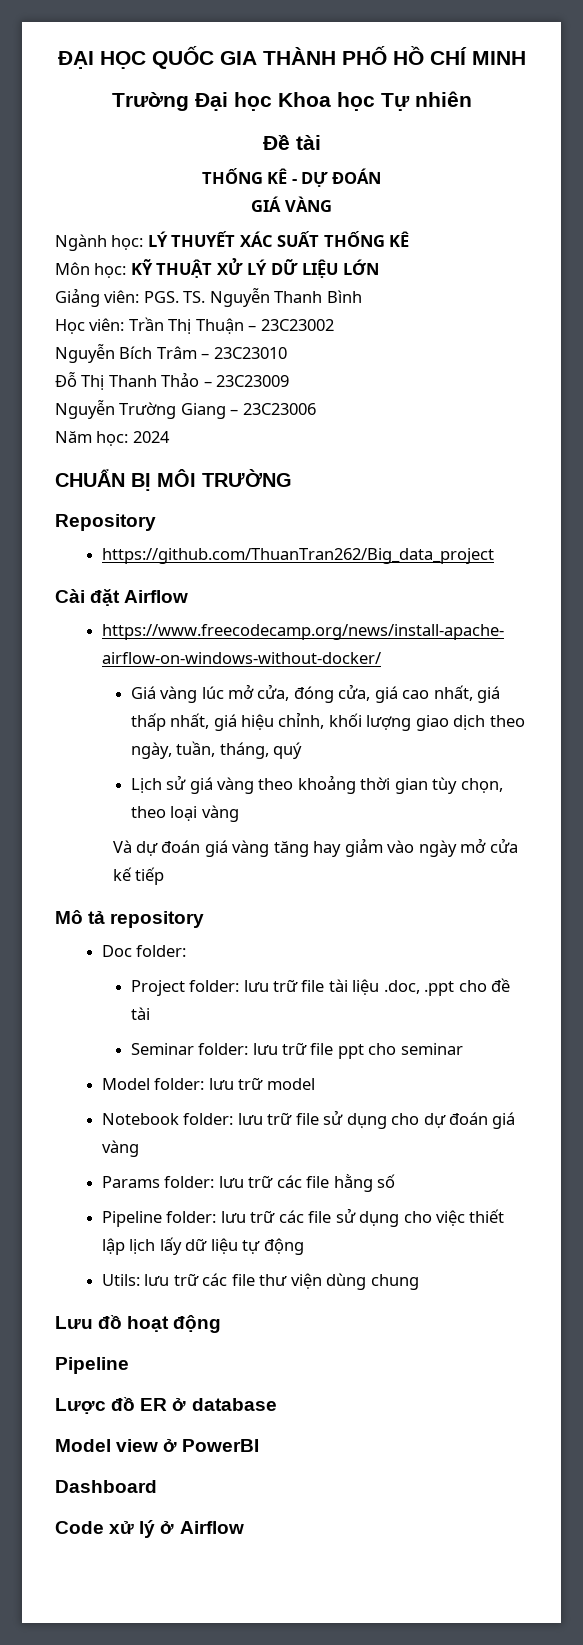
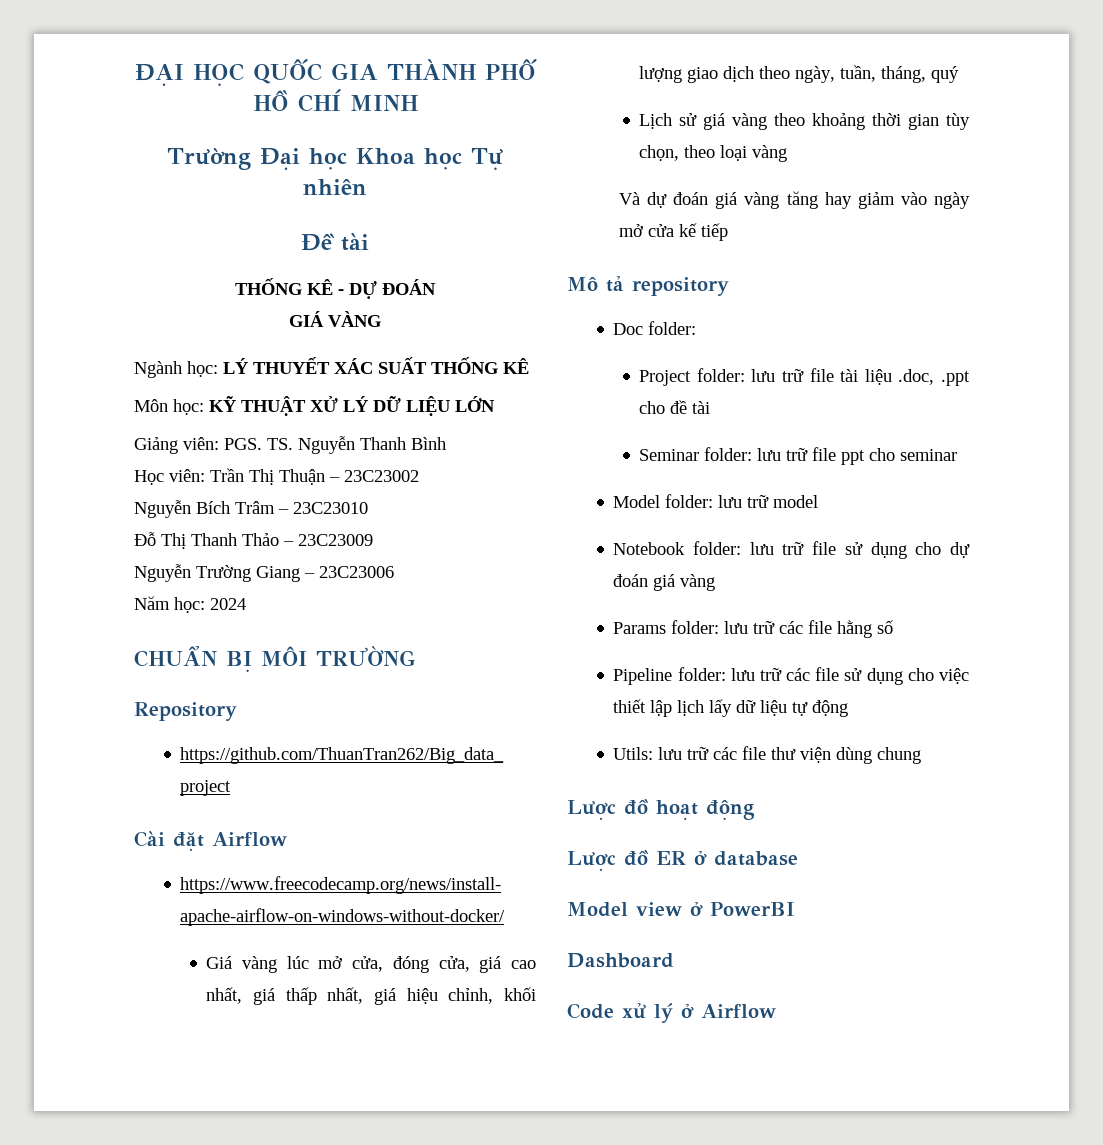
- Lưu đồ hoạt động
- Pipeline
+ Lược đồ hoạt động

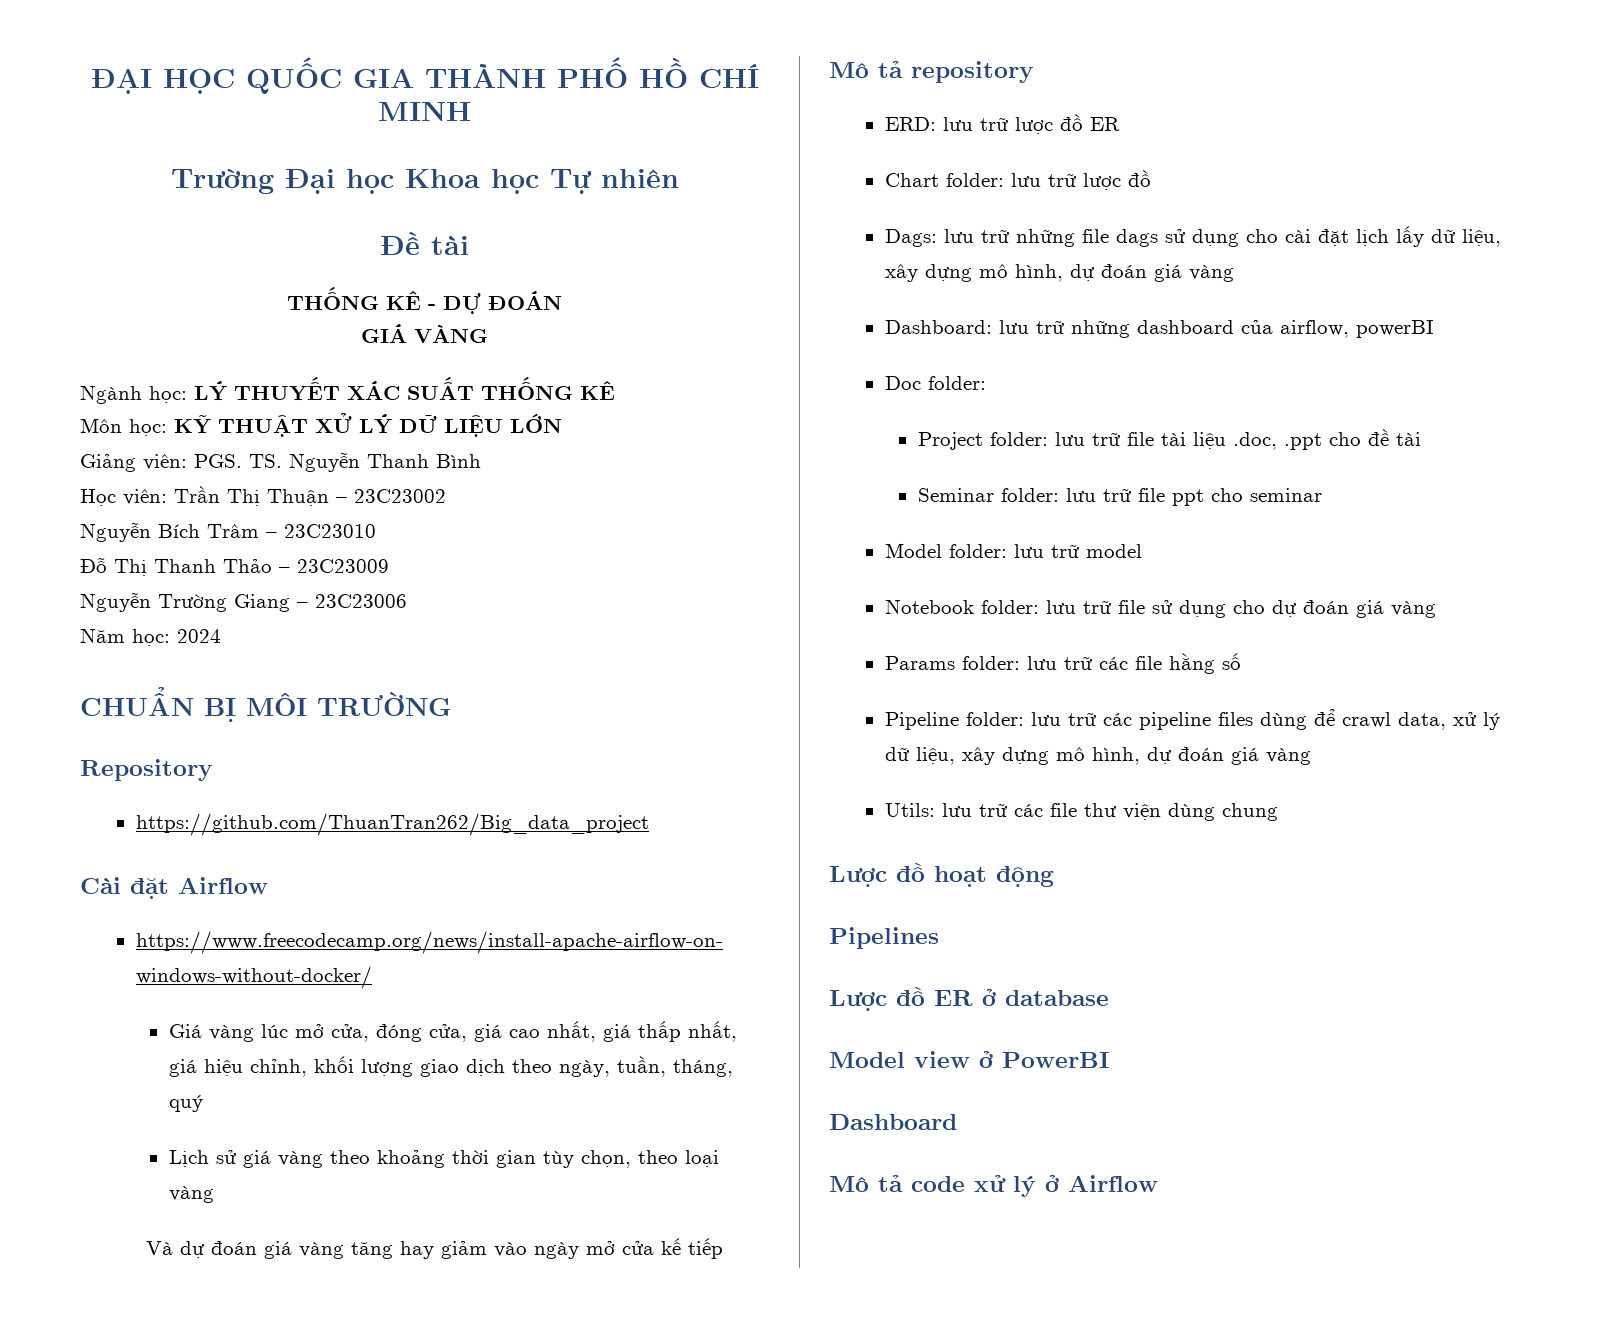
+ ERD: lưu trữ lược đồ ER
+ Chart folder: lưu trữ lược đồ
+ Dags: lưu trữ những file dags sử dụng cho cài đặt lịch lấy dữ liệu, xây dựng mô hình, dự đoán giá vàng
+ Dashboard: lưu trữ những dashboard của airflow, powerBI
- Pipeline folder: lưu trữ các file sử dụng cho việc thiết lập lịch lấy dữ liệu tự động
+ Pipeline folder: lưu trữ các pipeline files dùng để crawl data, xử lý dữ liệu, xây dựng mô hình, dự đoán giá vàng
+ Pipelines
- Code xử lý ở Airflow
+ Mô tả code xử lý ở Airflow

